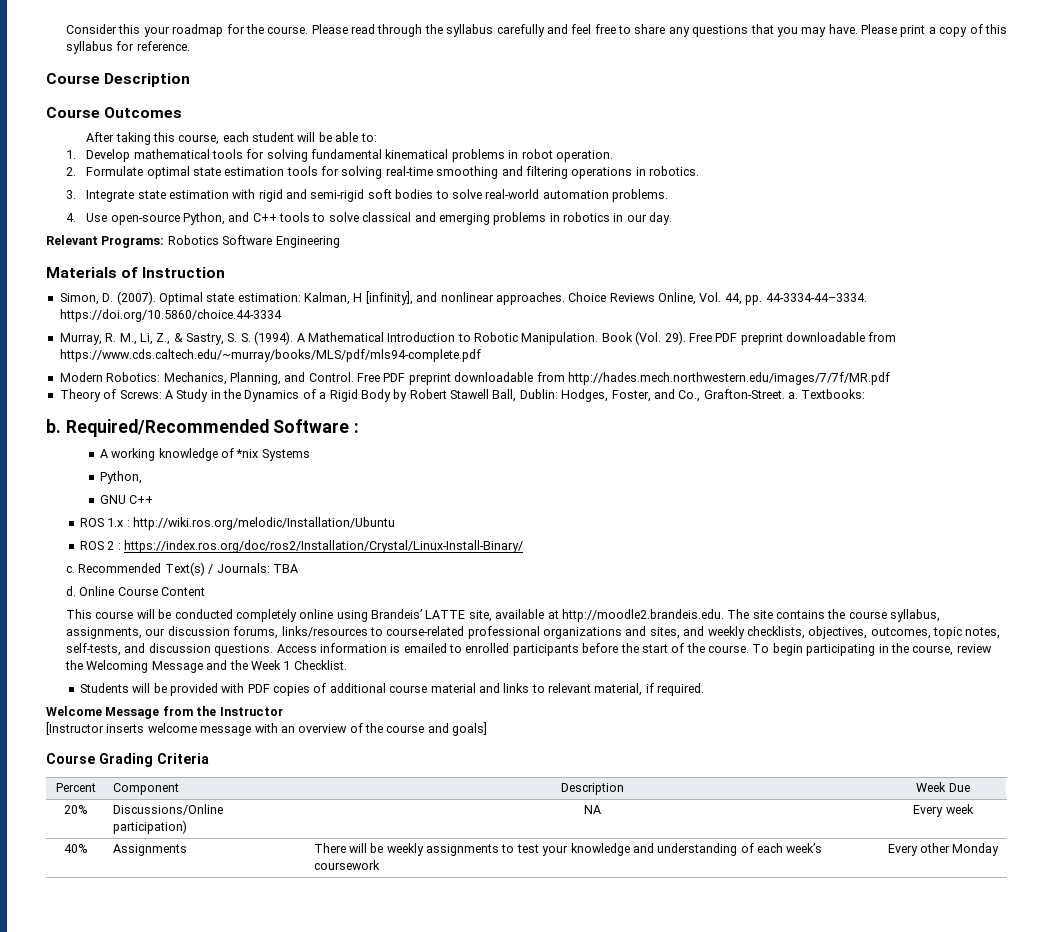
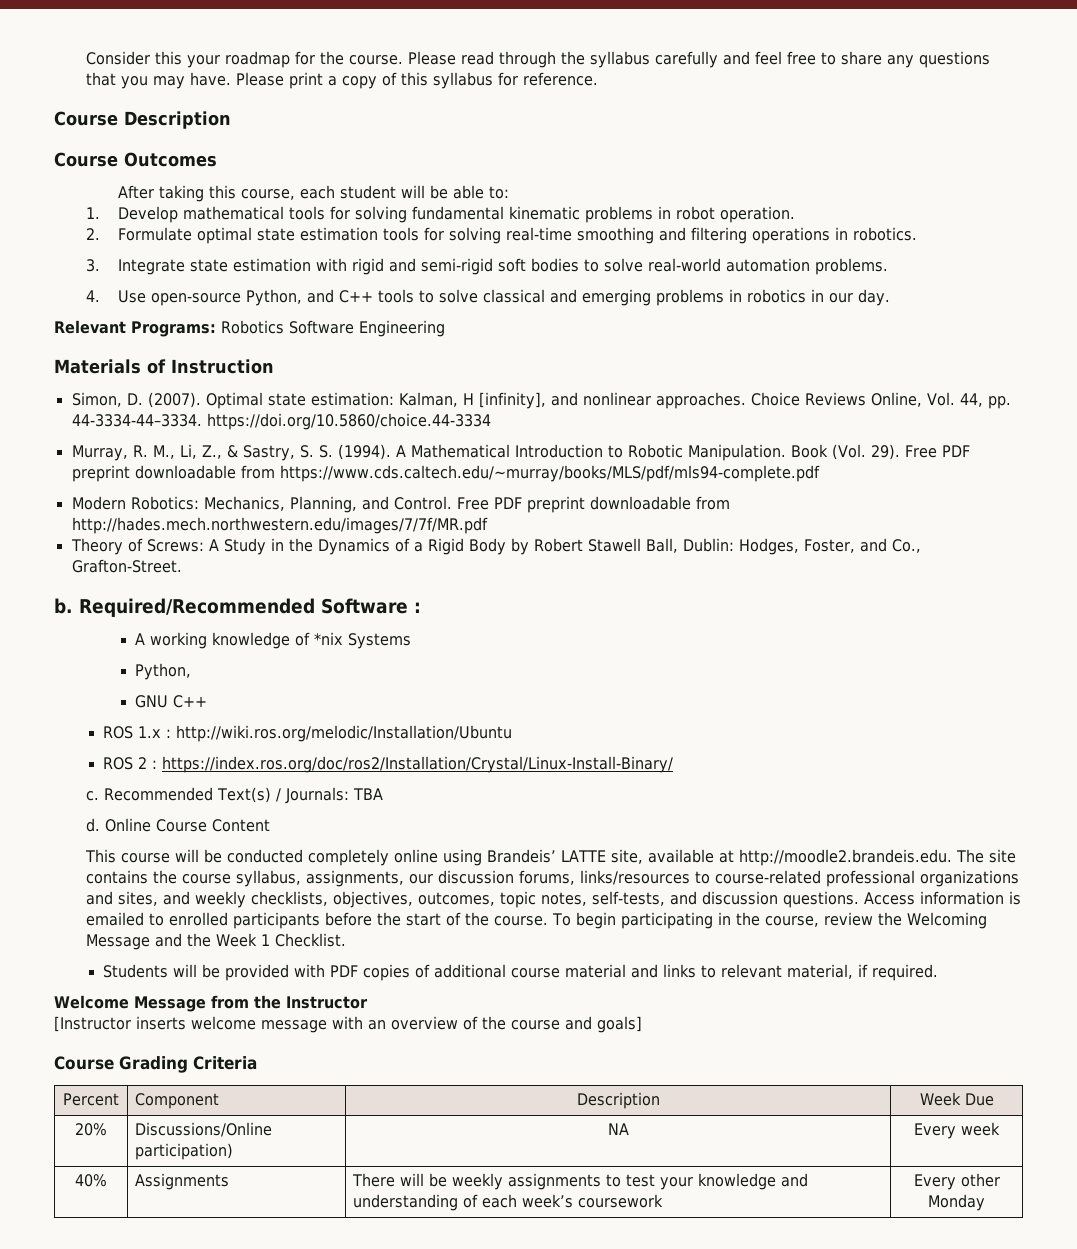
- 1. Develop mathematical tools for solving fundamental kinematical problems in robot operation.
+ 1. Develop mathematical tools for solving fundamental kinematic problems in robot operation.
- Theory of Screws: A Study in the Dynamics of a Rigid Body by Robert Stawell Ball, Dublin: Hodges, Foster, and Co., Grafton-Street. a. Textbooks:
+ Theory of Screws: A Study in the Dynamics of a Rigid Body by Robert Stawell Ball, Dublin: Hodges, Foster, and Co., Grafton-Street.

